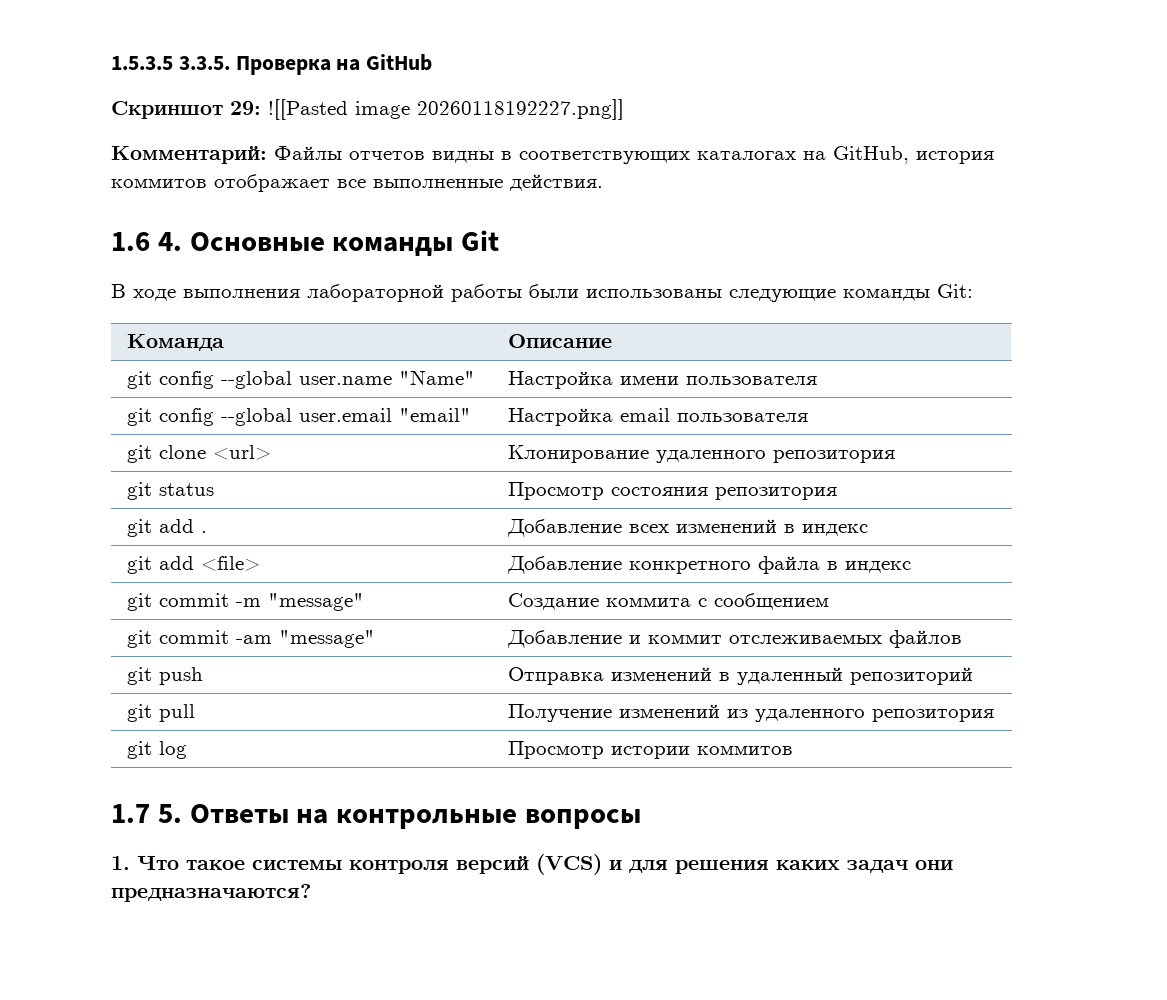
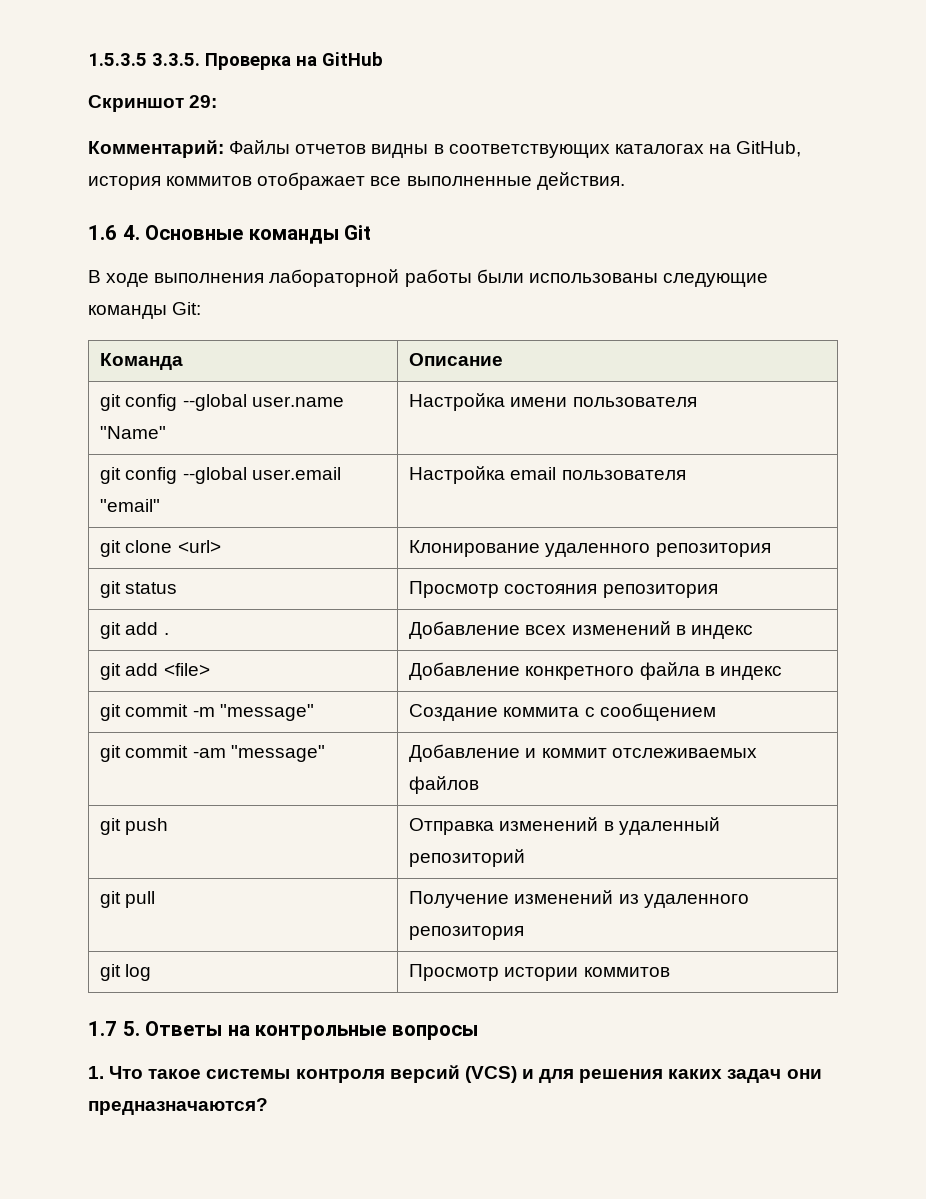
- Скриншот 29: ![[Pasted image 20260118192227.png]]
+ Скриншот 29:

